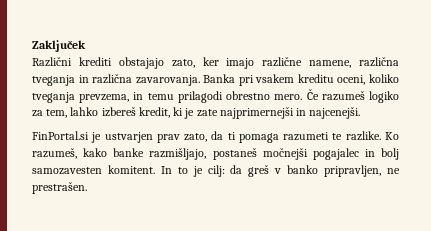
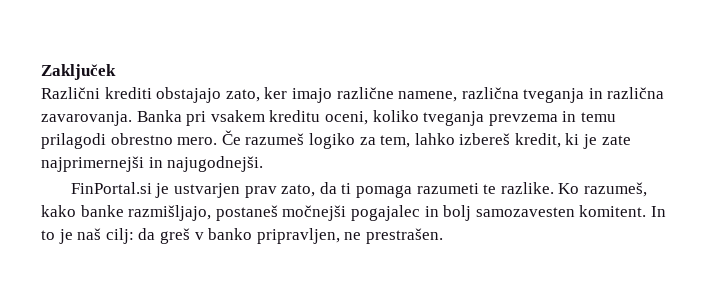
- Banka pri vsakem kreditu oceni, koliko tveganja prevzema, in temu prilagodi obrestno mero.
+ Banka pri vsakem kreditu oceni, koliko tveganja prevzema in temu prilagodi obrestno mero.
- Če razumeš logiko za tem, lahko izbereš kredit, ki je zate najprimernejši in najcenejši.
+ Če razumeš logiko za tem, lahko izbereš kredit, ki je zate najprimernejši in najugodnejši.
- In to je cilj: da greš v banko pripravljen, ne prestrašen.
+ In to je naš cilj: da greš v banko pripravljen, ne prestrašen.

